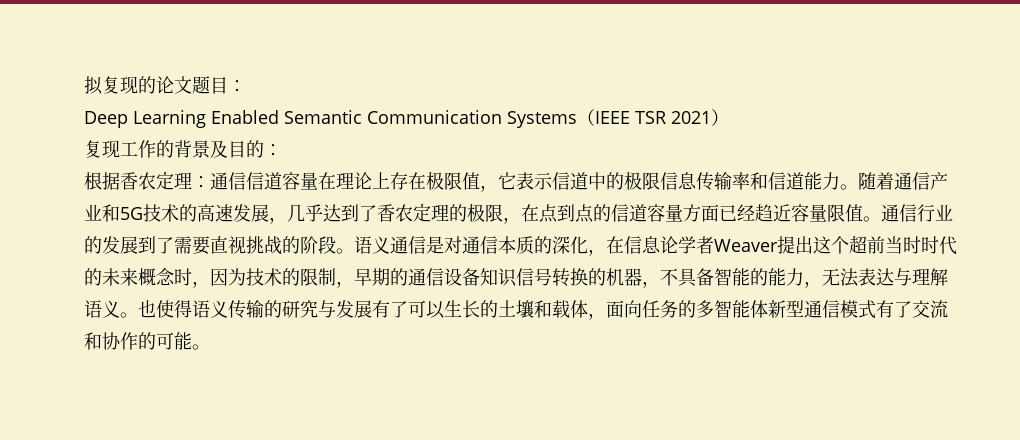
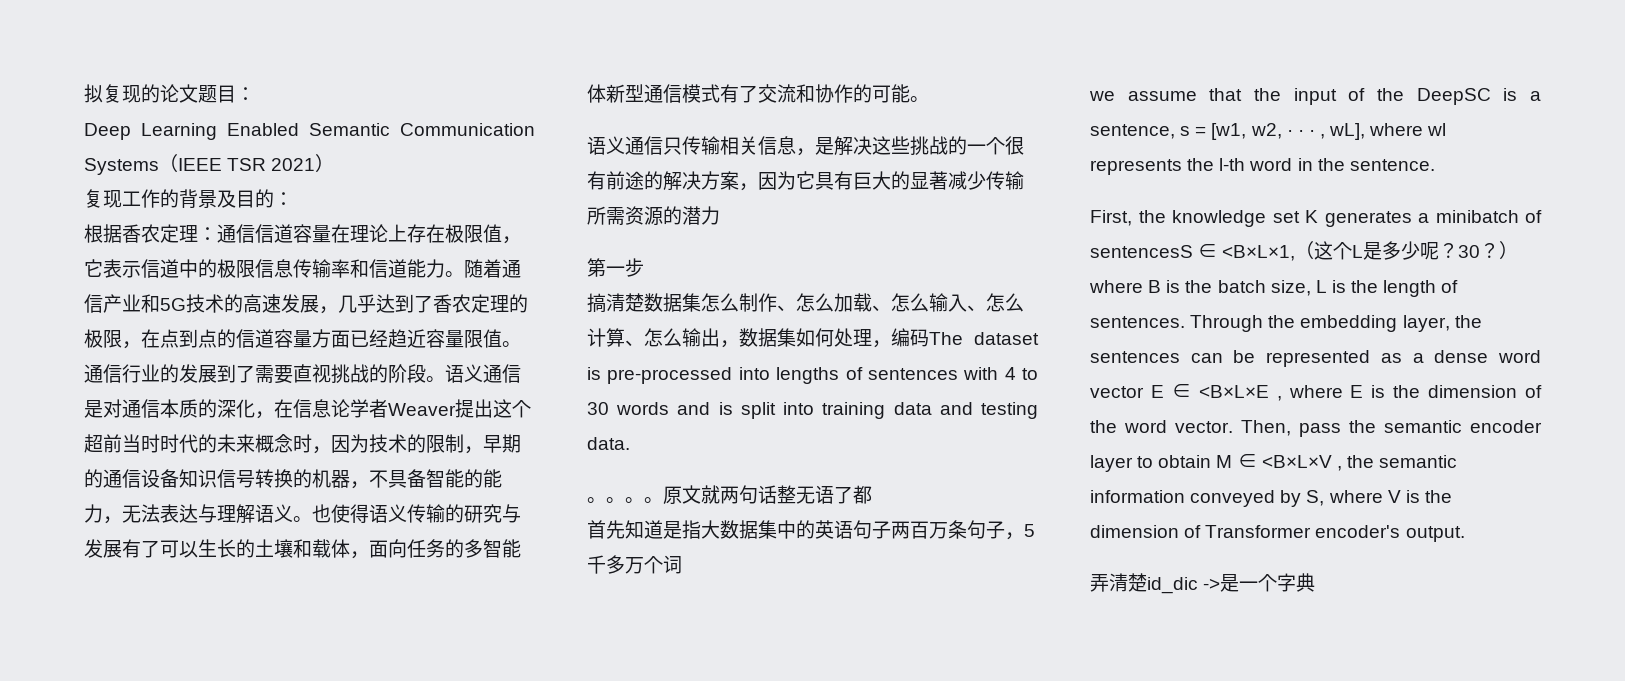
+ 语义通信只传输相关信息，是解决这些挑战的一个很有前途的解决方案，因为它具有巨大的显著减少传输所需资源的潜力
+ 第一步
+ 搞清楚数据集怎么制作、怎么加载、怎么输入、怎么计算、怎么输出，数据集如何处理，编码The dataset is pre-processed into lengths of sentences with 4 to 30 words and is split into training data and testing data.
+ 。。。。原文就两句话整无语了都
+ 首先知道是指大数据集中的英语句子两百万条句子，5千多万个词
+ we assume that the input of the DeepSC is a sentence, s = [w1, w2, · · · , wL], where wl represents the l-th word in the sentence.
+ First, the knowledge set K generates a minibatch of sentencesS ∈ <B×L×1,（这个L是多少呢？30？）where B is the batch size, L is the length of sentences. Through the embedding layer, the sentences can be represented as a dense word vector E ∈ <B×L×E , where E is the dimension of the word vector. Then, pass the semantic encoder layer to obtain M ∈ <B×L×V , the semantic information conveyed by S, where V is the dimension of Transformer encoder's output.
+ 弄清楚id_dic ->是一个字典

